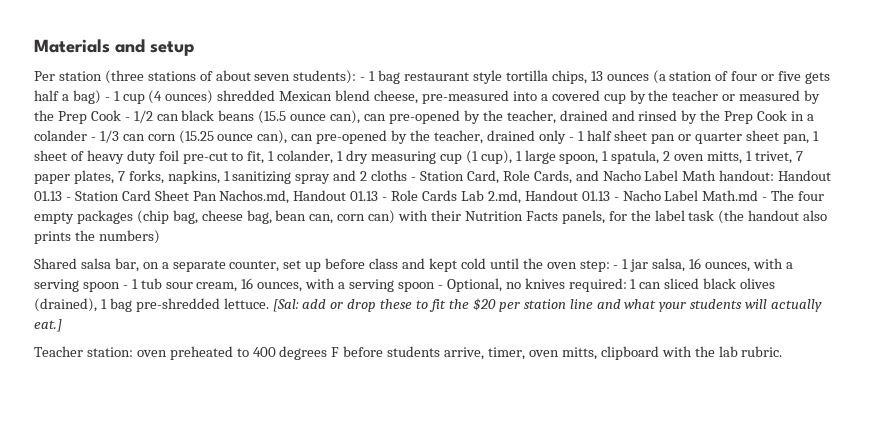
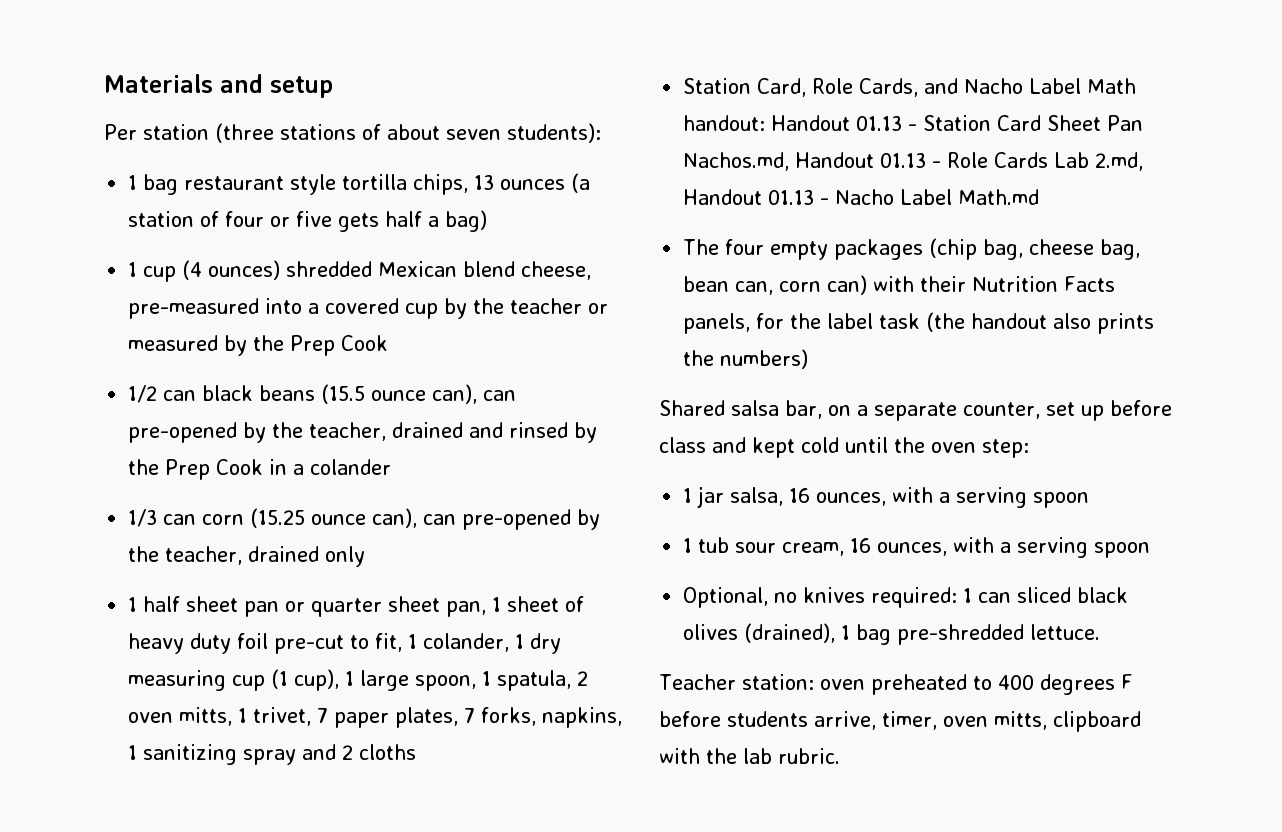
- Per station (three stations of about seven students): - 1 bag restaurant style tortilla chips, 13 ounces (a station of four or five gets half a bag) - 1 cup (4 ounces) shredded Mexican blend cheese, pre-measured into a covered cup by the teacher or measured by the Prep Cook - 1/2 can black beans (15.5 ounce can), can pre-opened by the teacher, drained and rinsed by the Prep Cook in a colander - 1/3 can corn (15.25 ounce can), can pre-opened by the teacher, drained only - 1 half sheet pan or quarter sheet pan, 1 sheet of heavy duty foil pre-cut to fit, 1 colander, 1 dry measuring cup (1 cup), 1 large spoon, 1 spatula, 2 oven mitts, 1 trivet, 7 paper plates, 7 forks, napkins, 1 sanitizing spray and 2 cloths - Station Card, Role Cards, and Nacho Label Math handout:
+ Per station (three stations of about seven students):
+ 1 bag restaurant style tortilla chips, 13 ounces (a station of four or five gets half a bag)
+ 1 cup (4 ounces) shredded Mexican blend cheese, pre-measured into a covered cup by the teacher or measured by the Prep Cook
+ 1/2 can black beans (15.5 ounce can), can pre-opened by the teacher, drained and rinsed by the Prep Cook in a colander
+ 1/3 can corn (15.25 ounce can), can pre-opened by the teacher, drained only
+ 1 half sheet pan or quarter sheet pan, 1 sheet of heavy duty foil pre-cut to fit, 1 colander, 1 dry measuring cup (1 cup), 1 large spoon, 1 spatula, 2 oven mitts, 1 trivet, 7 paper plates, 7 forks, napkins, 1 sanitizing spray and 2 cloths
+ Station Card, Role Cards, and Nacho Label Math handout:
- Handout 01.13 - Station Card Sheet Pan Nachos.md, Handout 01.13 - Role Cards Lab 2.md, Handout 01.13 - Nacho Label Math.md - The four empty packages (chip bag, cheese bag, bean can, corn can) with their Nutrition Facts panels, for the label task (the handout also prints the numbers)
+ Handout 01.13 - Station Card Sheet Pan Nachos.md, Handout 01.13 - Role Cards Lab 2.md, Handout 01.13 - Nacho Label Math.md
+ The four empty packages (chip bag, cheese bag, bean can, corn can) with their Nutrition Facts panels, for the label task (the handout also prints the numbers)
- Shared salsa bar, on a separate counter, set up before class and kept cold until the oven step: - 1 jar salsa, 16 ounces, with a serving spoon - 1 tub sour cream, 16 ounces, with a serving spoon - Optional, no knives required: 1 can sliced black olives (drained), 1 bag pre-shredded lettuce. [Sal: add or drop these to fit the $20 per station line and what your students will actually eat.]
+ Shared salsa bar, on a separate counter, set up before class and kept cold until the oven step:
+ 1 jar salsa, 16 ounces, with a serving spoon
+ 1 tub sour cream, 16 ounces, with a serving spoon
+ Optional, no knives required: 1 can sliced black olives (drained), 1 bag pre-shredded lettuce.

